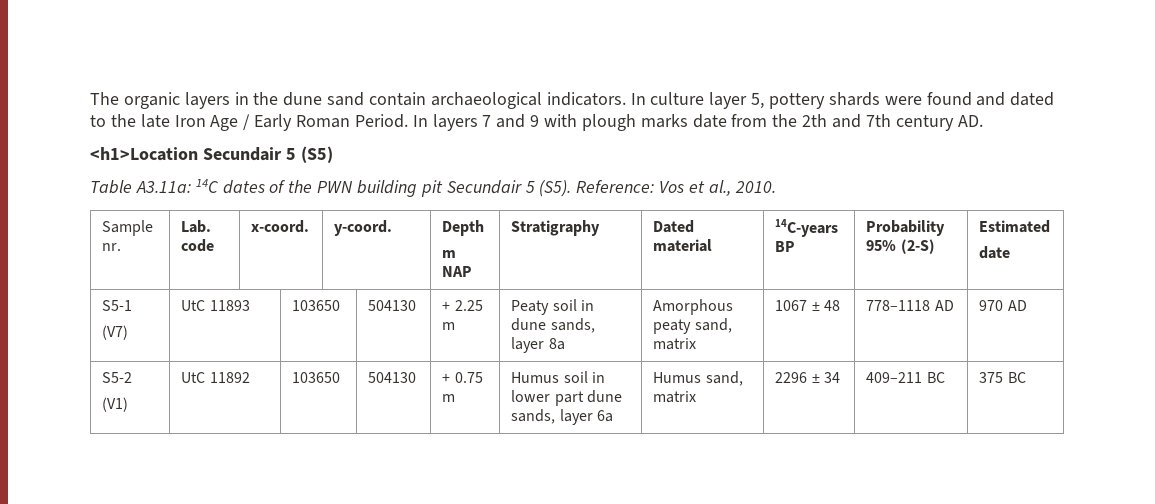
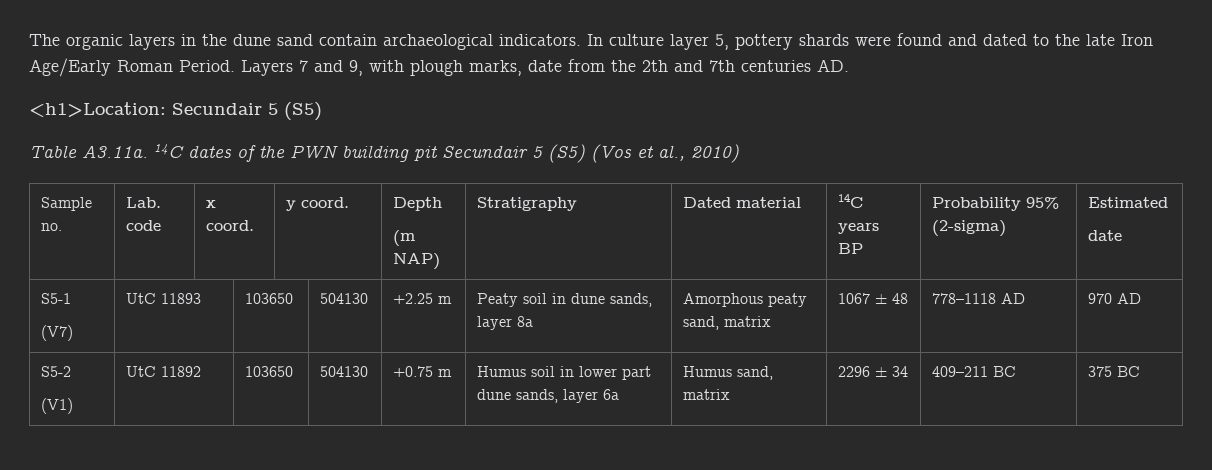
- In culture layer 5, pottery shards were found and dated to the late Iron Age / Early Roman Period. In layers 7 and 9 with plough marks date from the 2th and 7th century AD.
+ In culture layer 5, pottery shards were found and dated to the late Iron Age/Early Roman Period. Layers 7 and 9, with plough marks, date from the 2th and 7th centuries AD.
- <h1>Location Secundair 5 (S5)
+ <h1>Location: Secundair 5 (S5)
- Table A3.11a: 14C dates of the PWN building pit Secundair 5 (S5). Reference: Vos et al., 2010.
+ Table A3.11a. 14C dates of the PWN building pit Secundair 5 (S5) (Vos et al., 2010)
- Sample nr. | Lab. code | x-coord. | y-coord. | Depth
- m NAP | Stratigraphy | Dated material | 14C-years BP | Probability 95% (2-S) | Estimated
+ Sample no. | Lab. code | x coord. | y coord. | Depth
+ (m NAP) | Stratigraphy | Dated material | 14C years BP | Probability 95% (2-sigma) | Estimated
  S5-1
- (V7) | UtC 11893 | 103650 | 504130 | + 2.25 m | Peaty soil in dune sands, layer 8a | Amorphous peaty sand, matrix | 1067 ± 48 | 778–1118 AD | 970 AD
+ (V7) | UtC 11893 | 103650 | 504130 | +2.25 m | Peaty soil in dune sands, layer 8a | Amorphous peaty sand, matrix | 1067 ± 48 | 778–1118 AD | 970 AD
  S5-2
- (V1) | UtC 11892 | 103650 | 504130 | + 0.75 m | Humus soil in lower part dune sands, layer 6a | Humus sand, matrix | 2296 ± 34 | 409–211 BC | 375 BC
+ (V1) | UtC 11892 | 103650 | 504130 | +0.75 m | Humus soil in lower part dune sands, layer 6a | Humus sand, matrix | 2296 ± 34 | 409–211 BC | 375 BC

